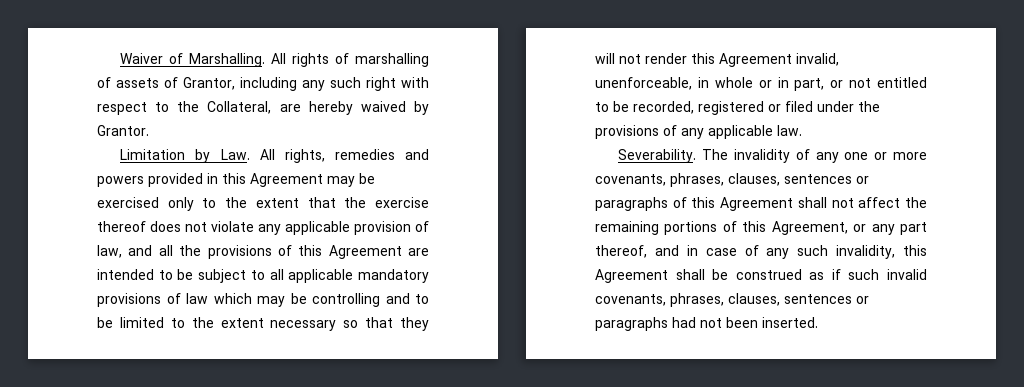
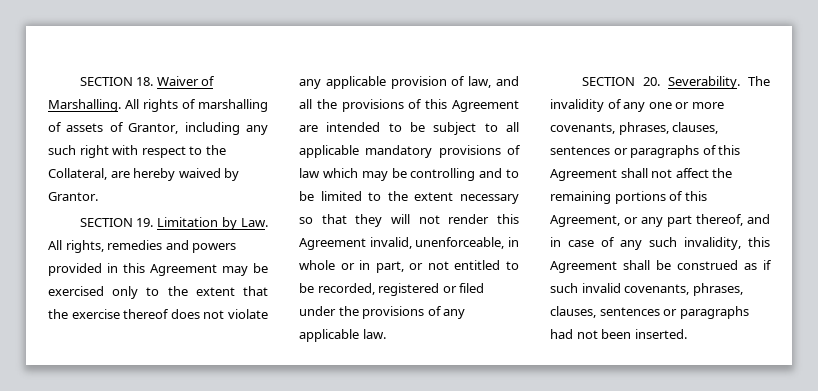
- Waiver of Marshalling.
+ SECTION 18. Waiver of Marshalling.
- Limitation by Law. All rights, remedies and powers provided in this Agreement may be exercised only to the extent that the exercise thereof does not violate any applicable provision of law, and all the provisions of this Agreement are intended to be subject to all applicable mandatory provisions of law which may be controlling and to be limited to the extent necessary so that they will not render this Agreement invalid, unenforceable, in whole or in part, or not entitled to be recorded, registered or filed under the provisions of any applicable law.
+ SECTION 19. Limitation by Law. All rights, remedies and powers provided in this Agreement may be exercised only to the extent that the exercise thereof does not violate any applicable provision of law, and all the provisions of this Agreement are intended to be subject to all applicable mandatory provisions of law which may be controlling and to be limited to the extent necessary so that they will not render this Agreement invalid, unenforceable, in whole or in part, or not entitled to be recorded, registered or filed under the provisions of any applicable law.
- Severability.
+ SECTION 20. Severability.

